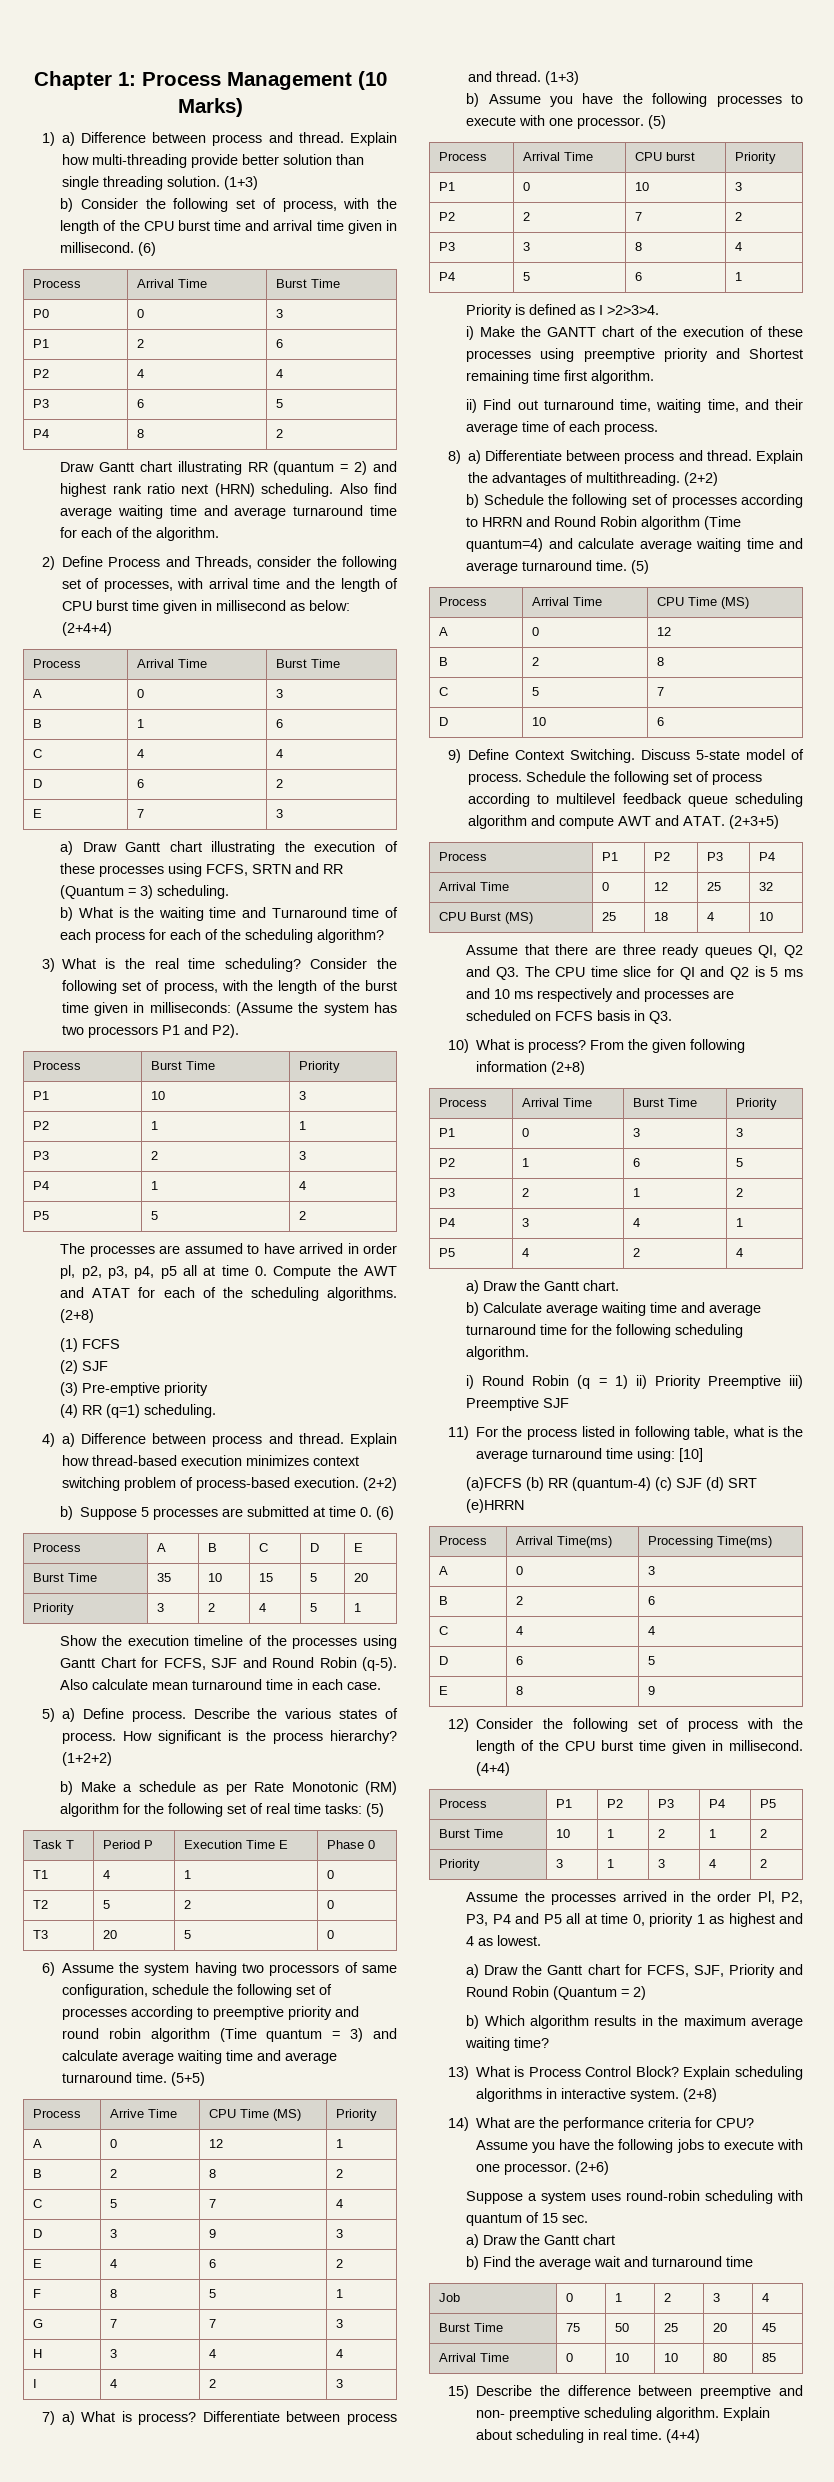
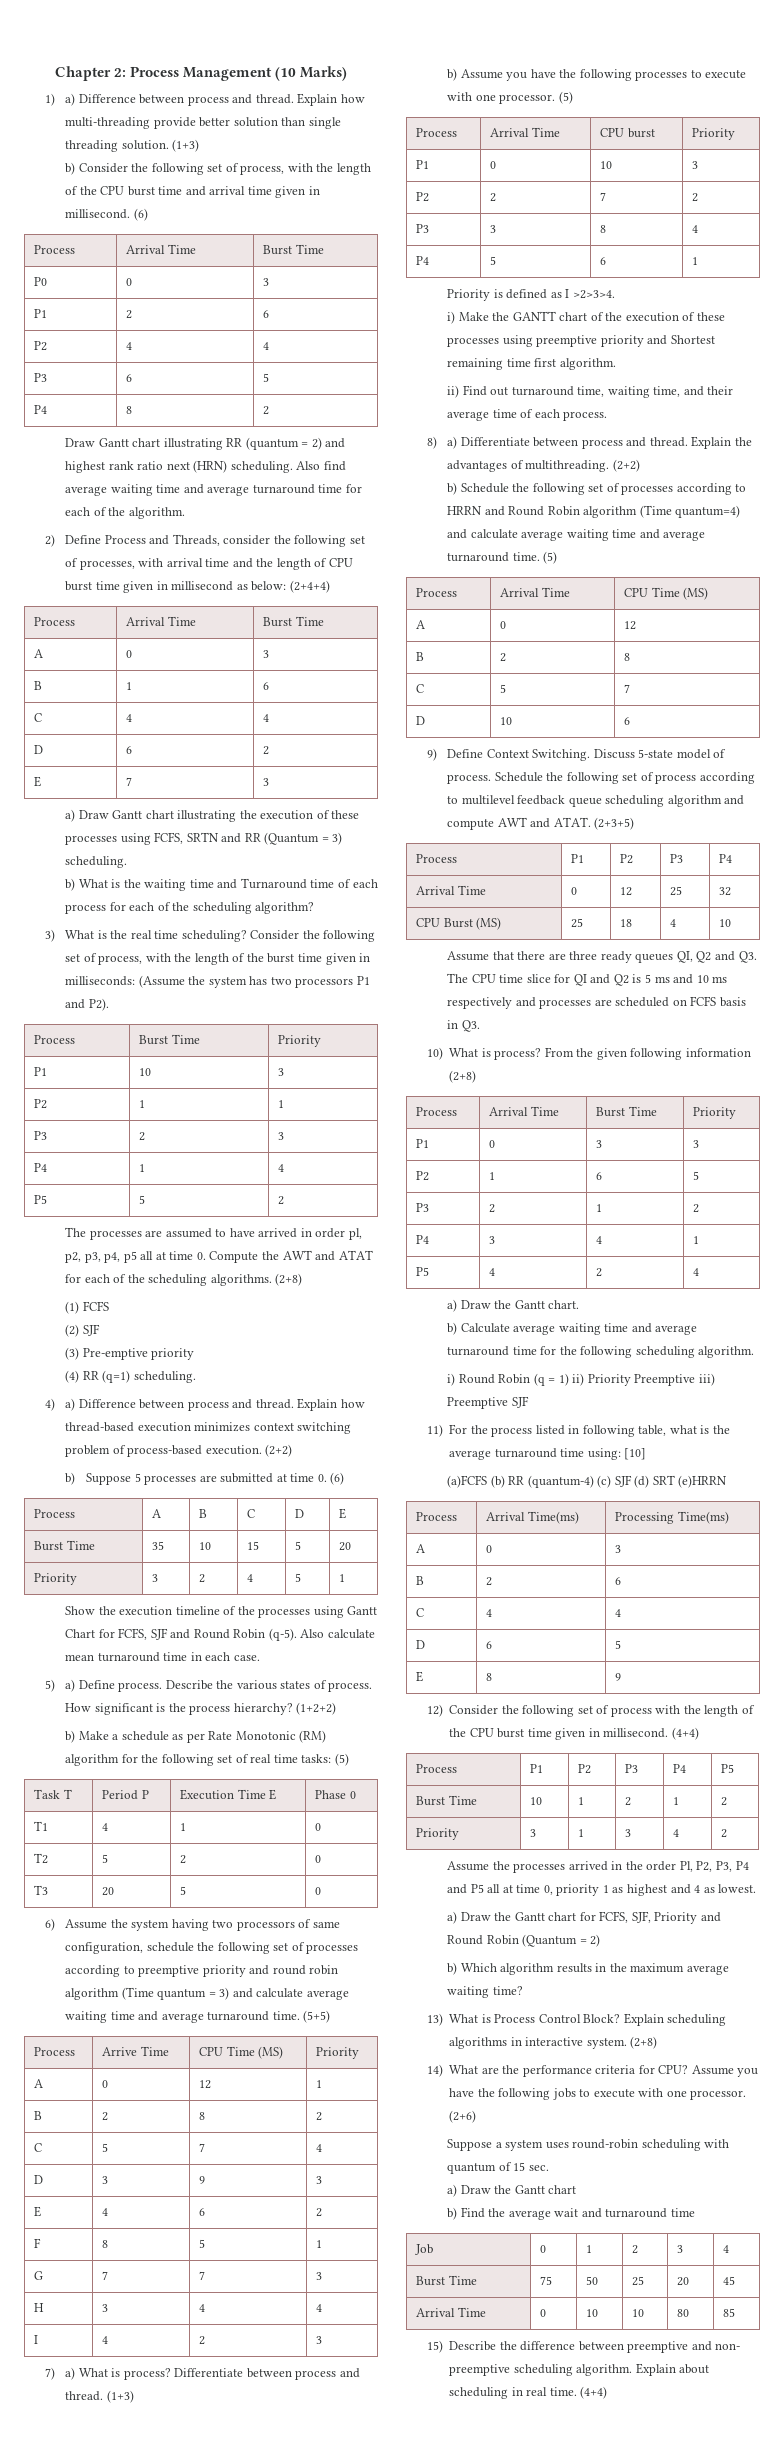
- Chapter 1: Process Management (10 Marks)
+ Chapter 2: Process Management (10 Marks)

